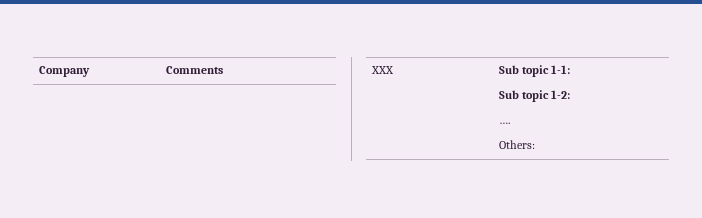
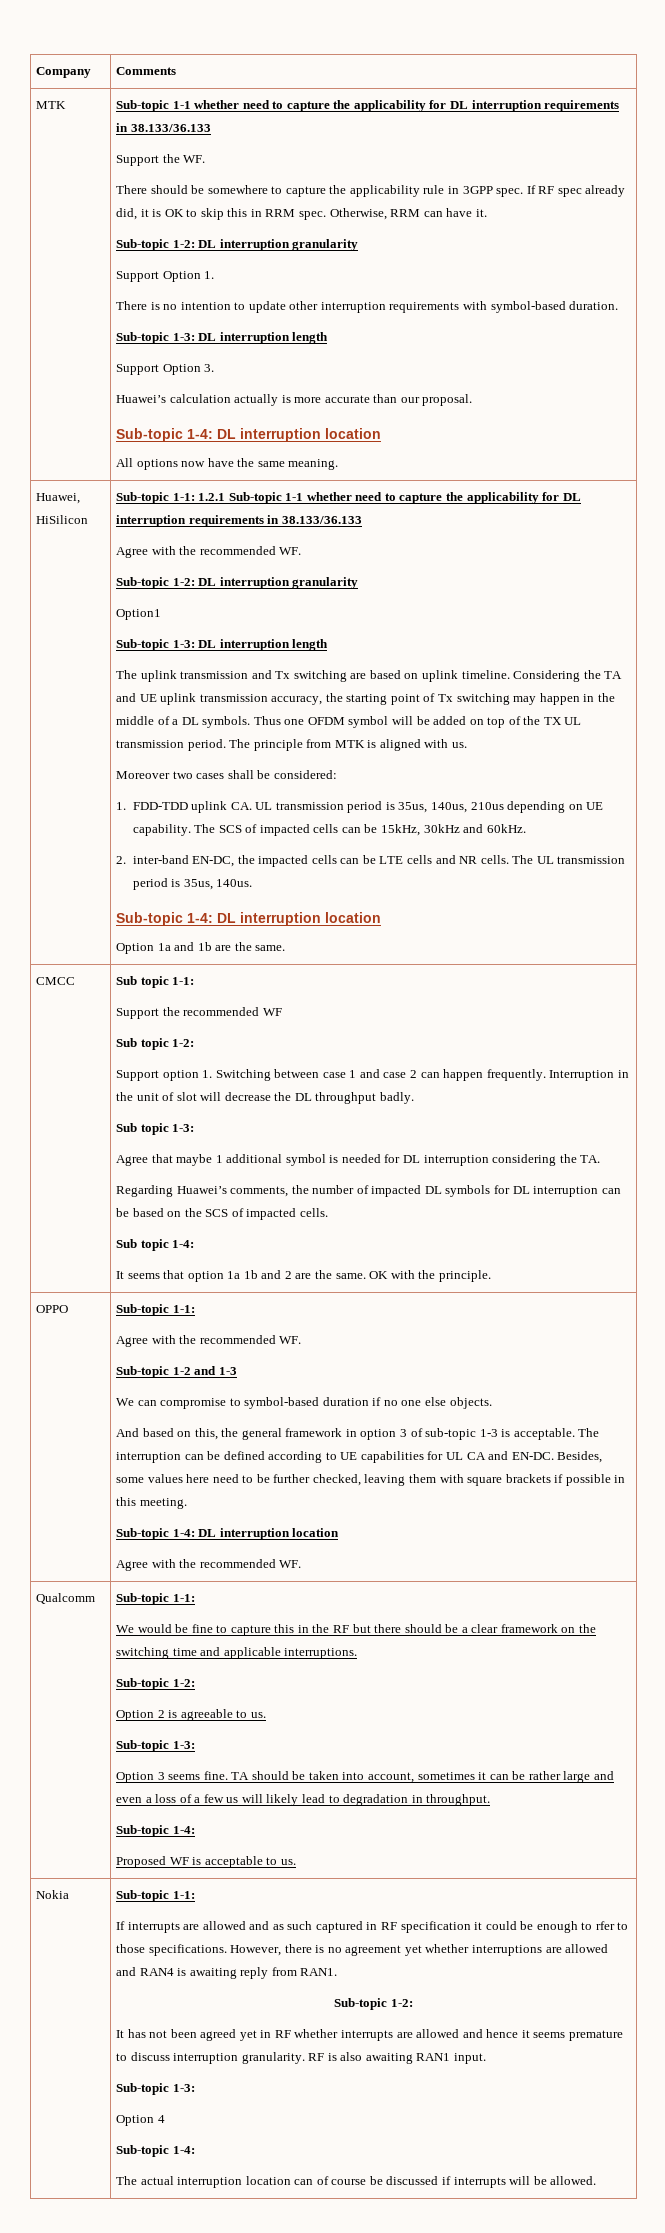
- XXX
+ MTK | Sub-topic 1-1 whether need to capture the applicability for DL interruption requirements in 38.133/36.133
+ Support the WF.
+ There should be somewhere to capture the applicability rule in 3GPP spec. If RF spec already did, it is OK to skip this in RRM spec. Otherwise, RRM can have it.
+ Sub-topic 1-2: DL interruption granularity
+ Support Option 1.
+ There is no intention to update other interruption requirements with symbol-based duration.
+ Sub-topic 1-3: DL interruption length
+ Support Option 3.
+ Huawei’s calculation actually is more accurate than our proposal.
+ Sub-topic 1-4: DL interruption location
+ All options now have the same meaning.
+ Huawei, HiSilicon | Sub-topic 1-1: 1.2.1 Sub-topic 1-1 whether need to capture the applicability for DL interruption requirements in 38.133/36.133
+ Agree with the recommended WF.
+ Sub-topic 1-2: DL interruption granularity
+ Option1
+ Sub-topic 1-3: DL interruption length
+ The uplink transmission and Tx switching are based on uplink timeline. Considering the TA and UE uplink transmission accuracy, the starting point of Tx switching may happen in the middle of a DL symbols. Thus one OFDM symbol will be added on top of the TX UL transmission period. The principle from MTK is aligned with us.
+ Moreover two cases shall be considered:
+ 1. FDD-TDD uplink CA. UL transmission period is 35us, 140us, 210us depending on UE capability. The SCS of impacted cells can be 15kHz, 30kHz and 60kHz.
+ 2. inter-band EN-DC, the impacted cells can be LTE cells and NR cells. The UL transmission period is 35us, 140us.
+ Sub-topic 1-4: DL interruption location
+ Option 1a and 1b are the same.
+ CMCC
+ Support the recommended WF
- ….
- Others:
+ Support option 1. Switching between case 1 and case 2 can happen frequently. Interruption in the unit of slot will decrease the DL throughput badly.
+ Sub topic 1-3:
+ Agree that maybe 1 additional symbol is needed for DL interruption considering the TA.
+ Regarding Huawei’s comments, the number of impacted DL symbols for DL interruption can be based on the SCS of impacted cells.
+ Sub topic 1-4:
+ It seems that option 1a 1b and 2 are the same. OK with the principle.
+ OPPO | Sub-topic 1-1:
+ Agree with the recommended WF.
+ Sub-topic 1-2 and 1-3
+ We can compromise to symbol-based duration if no one else objects.
+ And based on this, the general framework in option 3 of sub-topic 1-3 is acceptable. The interruption can be defined according to UE capabilities for UL CA and EN-DC. Besides, some values here need to be further checked, leaving them with square brackets if possible in this meeting.
+ Sub-topic 1-4: DL interruption location
+ Agree with the recommended WF.
+ Qualcomm | Sub-topic 1-1:
+ We would be fine to capture this in the RF but there should be a clear framework on the switching time and applicable interruptions.
+ Sub-topic 1-2:
+ Option 2 is agreeable to us.
+ Sub-topic 1-3:
+ Option 3 seems fine. TA should be taken into account, sometimes it can be rather large and even a loss of a few us will likely lead to degradation in throughput.
+ Sub-topic 1-4:
+ Proposed WF is acceptable to us.
+ Nokia | Sub-topic 1-1:
+ If interrupts are allowed and as such captured in RF specification it could be enough to rfer to those specifications. However, there is no agreement yet whether interruptions are allowed and RAN4 is awaiting reply from RAN1.
+ Sub-topic 1-2:
+ It has not been agreed yet in RF whether interrupts are allowed and hence it seems premature to discuss interruption granularity. RF is also awaiting RAN1 input.
+ Sub-topic 1-3:
+ Option 4
+ Sub-topic 1-4:
+ The actual interruption location can of course be discussed if interrupts will be allowed.

